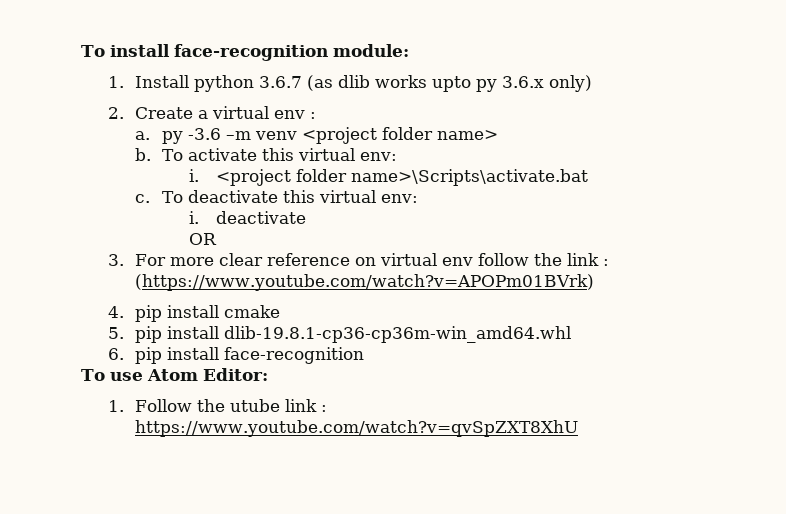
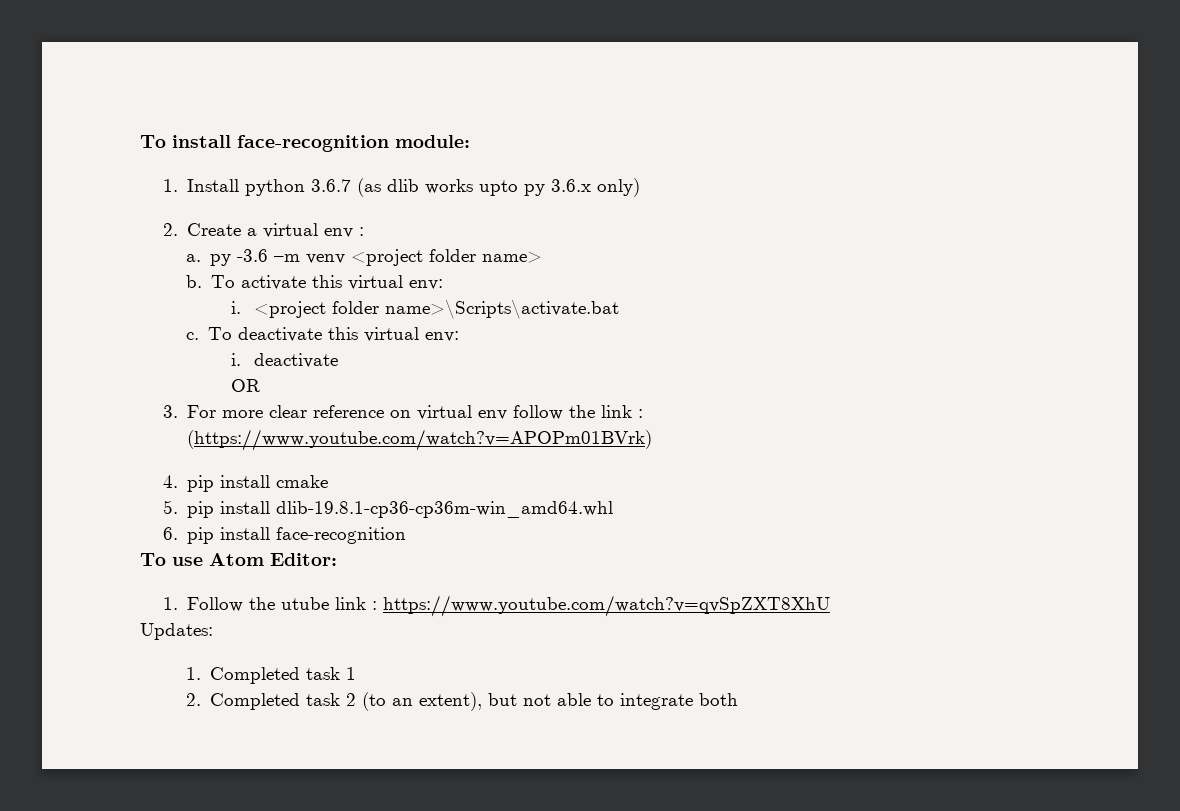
+ Updates:
+ 1. Completed task 1
+ 2. Completed task 2 (to an extent), but not able to integrate both

